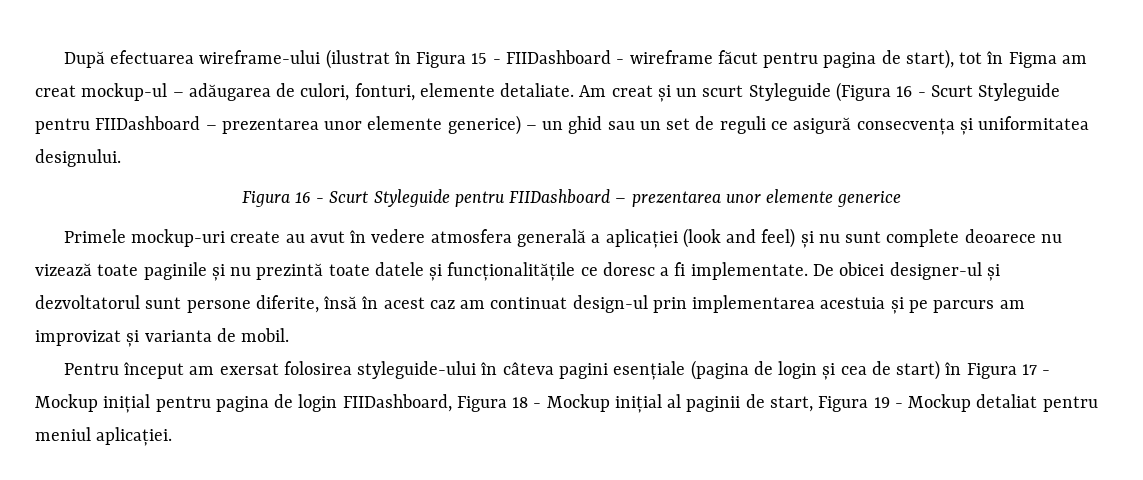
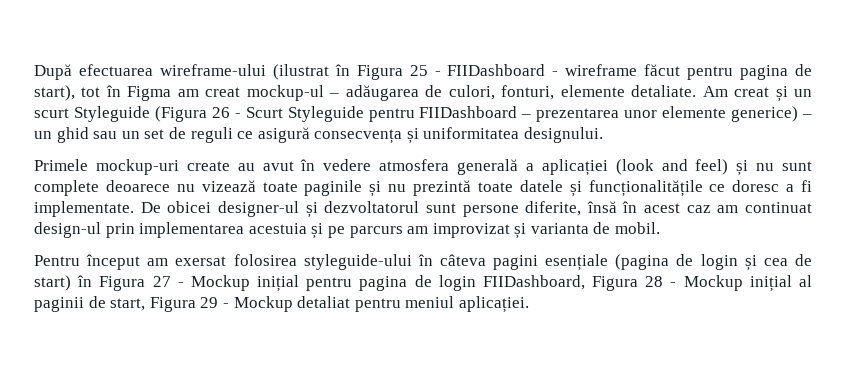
- După efectuarea wireframe-ului (ilustrat în Figura 15 - FIIDashboard - wireframe făcut pentru pagina de start), tot în Figma am creat mockup-ul – adăugarea de culori, fonturi, elemente detaliate.
+ După efectuarea wireframe-ului (ilustrat în Figura 25 - FIIDashboard - wireframe făcut pentru pagina de start), tot în Figma am creat mockup-ul – adăugarea de culori, fonturi, elemente detaliate.
- Am creat și un scurt Styleguide (Figura 16 - Scurt Styleguide pentru FIIDashboard – prezentarea unor elemente generice) – un ghid sau un set de reguli ce asigură consecvența și uniformitatea designului.
+ Am creat și un scurt Styleguide (Figura 26 - Scurt Styleguide pentru FIIDashboard – prezentarea unor elemente generice) – un ghid sau un set de reguli ce asigură consecvența și uniformitatea designului.
- Figura 16 - Scurt Styleguide pentru FIIDashboard – prezentarea unor elemente generice
- Pentru început am exersat folosirea styleguide-ului în câteva pagini esențiale (pagina de login și cea de start) în Figura 17 - Mockup inițial pentru pagina de login FIIDashboard, Figura 18 - Mockup inițial al paginii de start, Figura 19 - Mockup detaliat pentru meniul aplicației.
+ Pentru început am exersat folosirea styleguide-ului în câteva pagini esențiale (pagina de login și cea de start) în Figura 27 - Mockup inițial pentru pagina de login FIIDashboard, Figura 28 - Mockup inițial al paginii de start, Figura 29 - Mockup detaliat pentru meniul aplicației.

